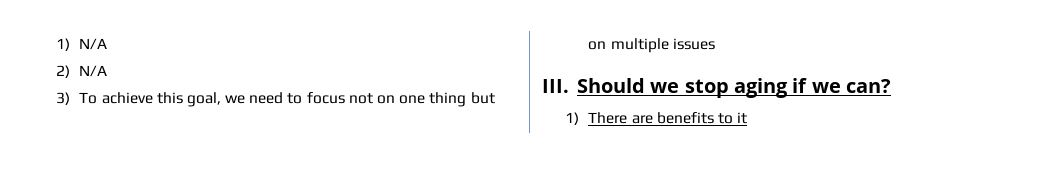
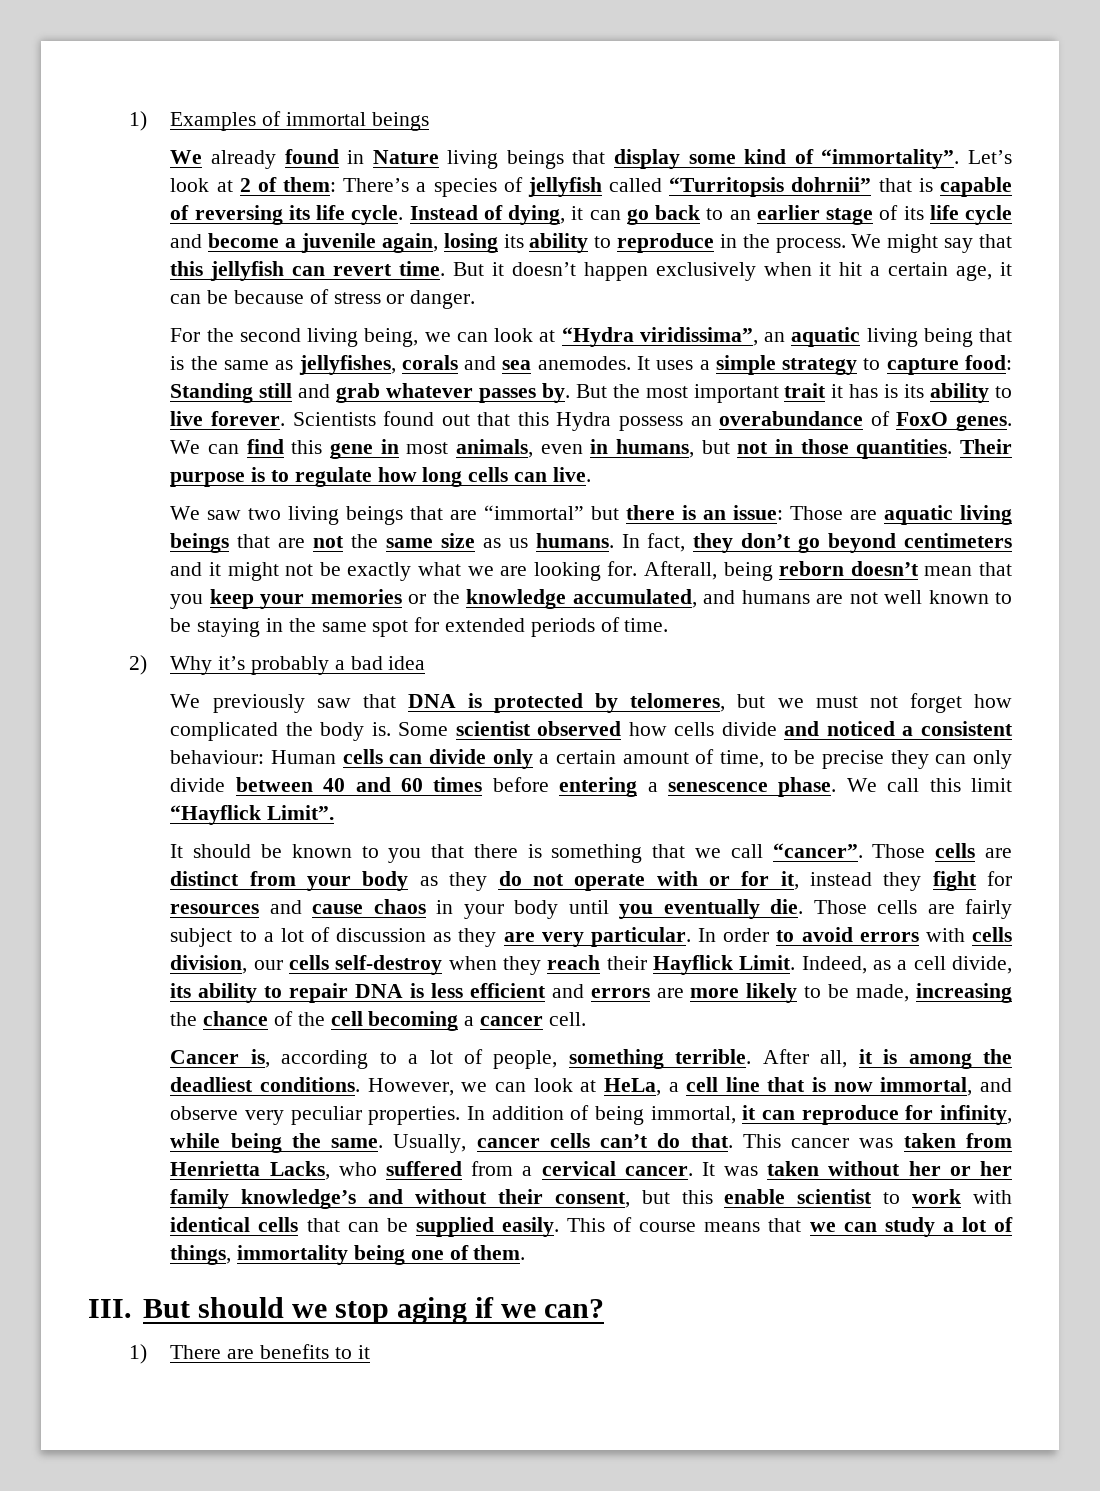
- 1) N/A
- 2) N/A
- 3) To achieve this goal, we need to focus not on one thing but on multiple issues
- III. Should we stop aging if we can?
+ 1) Examples of immortal beings
+ We already found in Nature living beings that display some kind of “immortality”. Let’s look at 2 of them: There’s a species of jellyfish called “Turritopsis dohrnii” that is capable of reversing its life cycle. Instead of dying, it can go back to an earlier stage of its life cycle and become a juvenile again, losing its ability to reproduce in the process. We might say that this jellyfish can revert time. But it doesn’t happen exclusively when it hit a certain age, it can be because of stress or danger.
+ For the second living being, we can look at “Hydra viridissima”, an aquatic living being that is the same as jellyfishes, corals and sea anemodes. It uses a simple strategy to capture food: Standing still and grab whatever passes by. But the most important trait it has is its ability to live forever. Scientists found out that this Hydra possess an overabundance of FoxO genes. We can find this gene in most animals, even in humans, but not in those quantities. Their purpose is to regulate how long cells can live.
+ We saw two living beings that are “immortal” but there is an issue: Those are aquatic living beings that are not the same size as us humans. In fact, they don’t go beyond centimeters and it might not be exactly what we are looking for. Afterall, being reborn doesn’t mean that you keep your memories or the knowledge accumulated, and humans are not well known to be staying in the same spot for extended periods of time.
+ 2) Why it’s probably a bad idea
+ We previously saw that DNA is protected by telomeres, but we must not forget how complicated the body is. Some scientist observed how cells divide and noticed a consistent behaviour: Human cells can divide only a certain amount of time, to be precise they can only divide between 40 and 60 times before entering a senescence phase. We call this limit “Hayflick Limit”.
+ It should be known to you that there is something that we call “cancer”. Those cells are distinct from your body as they do not operate with or for it, instead they fight for resources and cause chaos in your body until you eventually die. Those cells are fairly subject to a lot of discussion as they are very particular. In order to avoid errors with cells division, our cells self-destroy when they reach their Hayflick Limit. Indeed, as a cell divide, its ability to repair DNA is less efficient and errors are more likely to be made, increasing the chance of the cell becoming a cancer cell.
+ Cancer is, according to a lot of people, something terrible. After all, it is among the deadliest conditions. However, we can look at HeLa, a cell line that is now immortal, and observe very peculiar properties. In addition of being immortal, it can reproduce for infinity, while being the same. Usually, cancer cells can’t do that. This cancer was taken from Henrietta Lacks, who suffered from a cervical cancer. It was taken without her or her family knowledge’s and without their consent, but this enable scientist to work with identical cells that can be supplied easily. This of course means that we can study a lot of things, immortality being one of them.
+ III. But should we stop aging if we can?

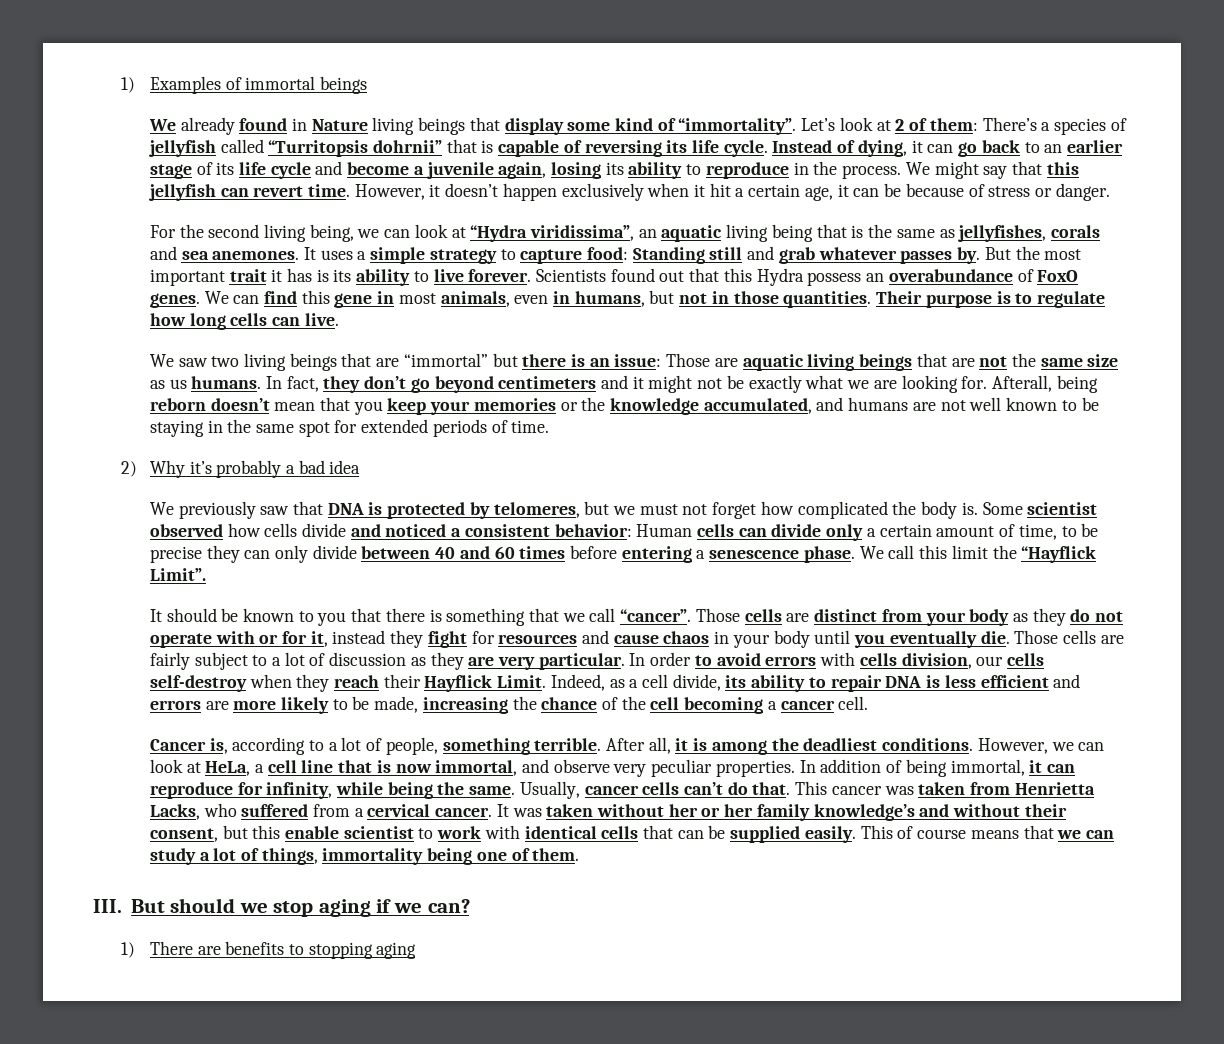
- But it doesn’t happen exclusively when it hit a certain age, it can be because of stress or danger.
+ However, it doesn’t happen exclusively when it hit a certain age, it can be because of stress or danger.
- For the second living being, we can look at “Hydra viridissima”, an aquatic living being that is the same as jellyfishes, corals and sea anemodes.
+ For the second living being, we can look at “Hydra viridissima”, an aquatic living being that is the same as jellyfishes, corals and sea anemones.
- Some scientist observed how cells divide and noticed a consistent behaviour: Human cells can divide only a certain amount of time, to be precise they can only divide between 40 and 60 times before entering a senescence phase.
+ Some scientist observed how cells divide and noticed a consistent behavior: Human cells can divide only a certain amount of time, to be precise they can only divide between 40 and 60 times before entering a senescence phase.
- We call this limit “Hayflick Limit”.
+ We call this limit the “Hayflick Limit”.
- 1) There are benefits to it
+ 1) There are benefits to stopping aging

